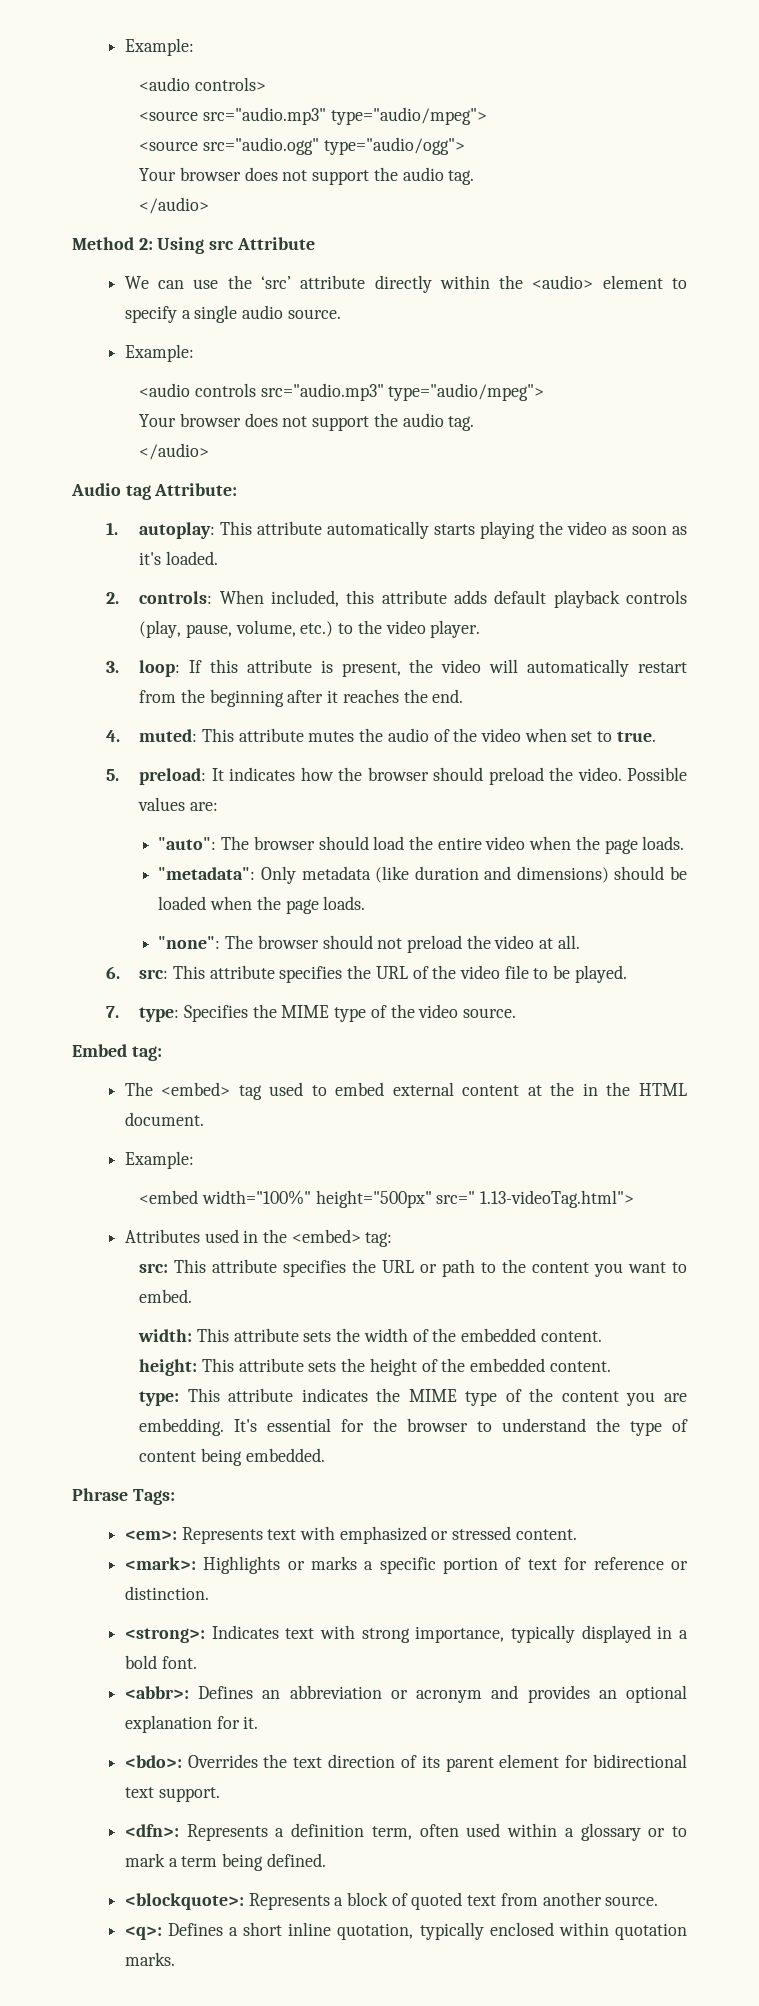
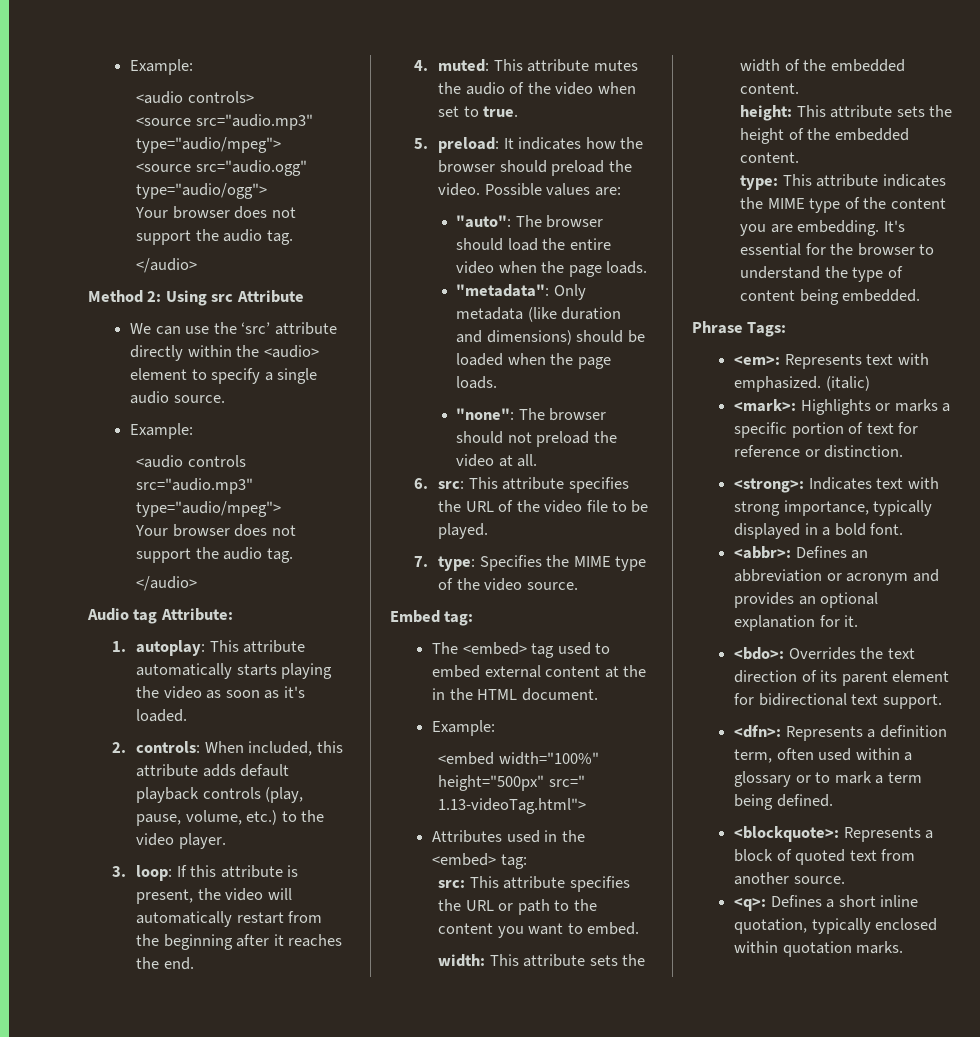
- <em>: Represents text with emphasized or stressed content.
+ <em>: Represents text with emphasized. (italic)

